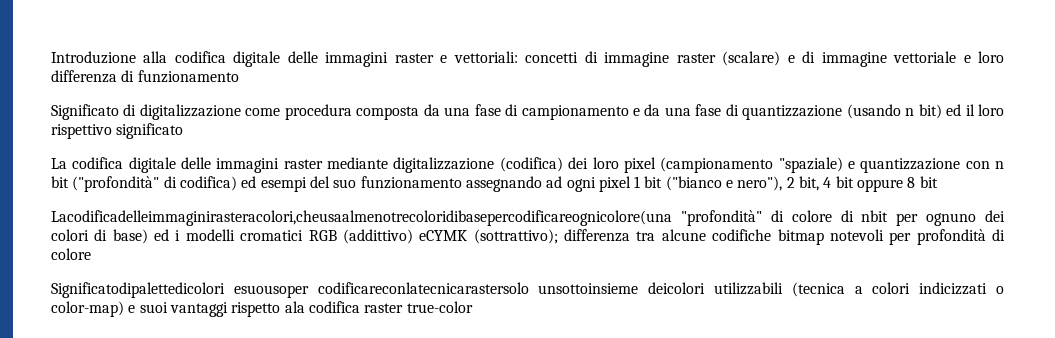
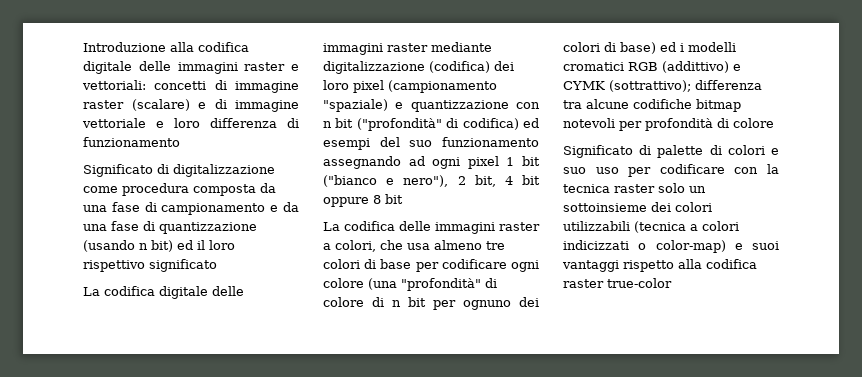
- Lacodificadelleimmaginirasteracolori,cheusaalmenotrecoloridibasepercodificareognicolore(una "profondità" di colore di nbit per ognuno dei colori di base) ed i modelli cromatici RGB (addittivo) eCYMK (sottrattivo); differenza tra alcune codifiche bitmap notevoli per profondità di colore
+ La codifica delle immagini raster a colori, che usa almeno tre colori di base per codificare ogni colore (una "profondità" di colore di n bit per ognuno dei colori di base) ed i modelli cromatici RGB (addittivo) e CYMK (sottrattivo); differenza tra alcune codifiche bitmap notevoli per profondità di colore
- Significatodipalettedicolori esuousoper codificareconlatecnicarastersolo unsottoinsieme deicolori utilizzabili (tecnica a colori indicizzati o color-map) e suoi vantaggi rispetto ala codifica raster true-color
+ Significato di palette di colori e suo uso per codificare con la tecnica raster solo un sottoinsieme dei colori utilizzabili (tecnica a colori indicizzati o color-map) e suoi vantaggi rispetto alla codifica raster true-color

